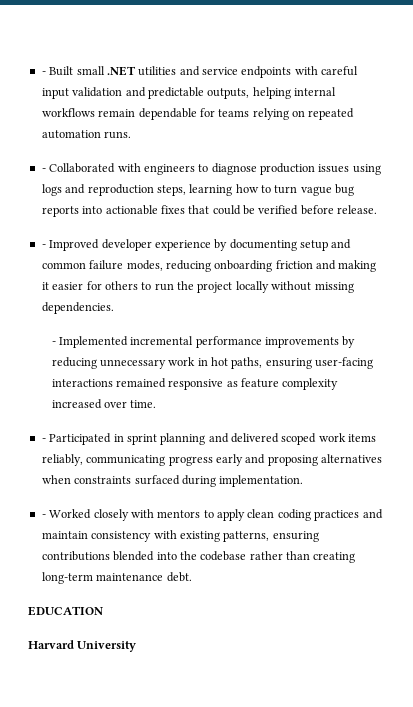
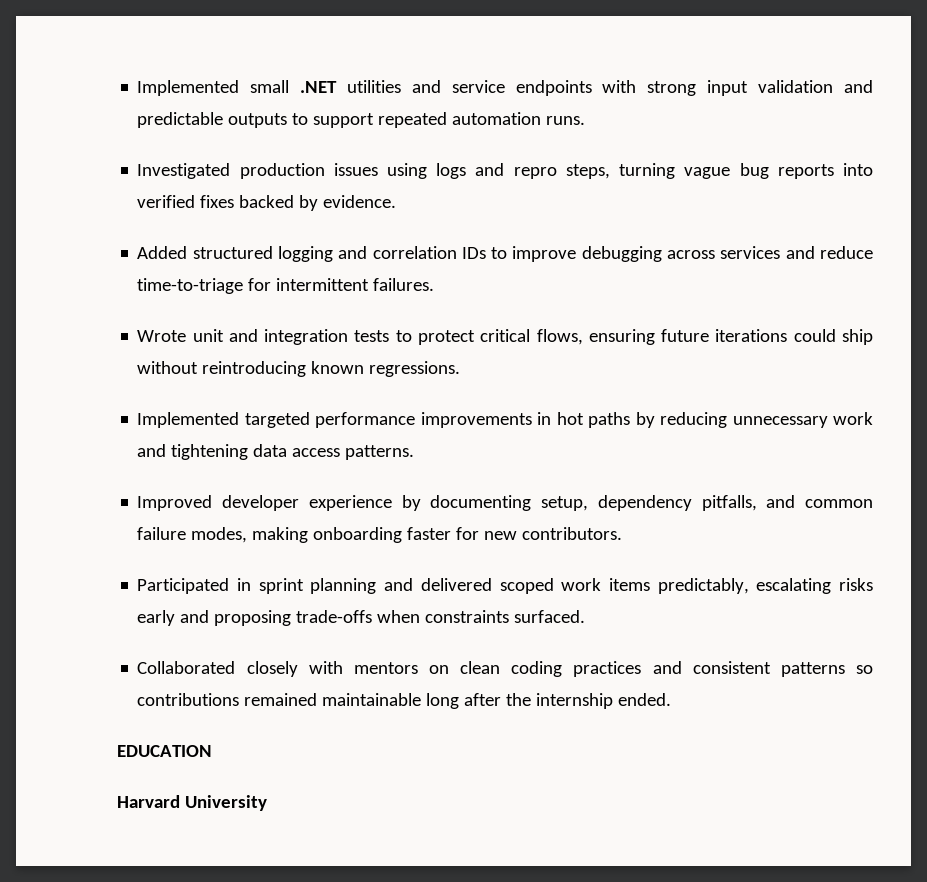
- - Built small .NET utilities and service endpoints with careful input validation and predictable outputs, helping internal workflows remain dependable for teams relying on repeated automation runs.
- - Collaborated with engineers to diagnose production issues using logs and reproduction steps, learning how to turn vague bug reports into actionable fixes that could be verified before release.
- - Improved developer experience by documenting setup and common failure modes, reducing onboarding friction and making it easier for others to run the project locally without missing dependencies.
- - Implemented incremental performance improvements by reducing unnecessary work in hot paths, ensuring user-facing interactions remained responsive as feature complexity increased over time.
- - Participated in sprint planning and delivered scoped work items reliably, communicating progress early and proposing alternatives when constraints surfaced during implementation.
- - Worked closely with mentors to apply clean coding practices and maintain consistency with existing patterns, ensuring contributions blended into the codebase rather than creating long-term maintenance debt.
+ Implemented small .NET utilities and service endpoints with strong input validation and predictable outputs to support repeated automation runs.
+ Investigated production issues using logs and repro steps, turning vague bug reports into verified fixes backed by evidence.
+ Added structured logging and correlation IDs to improve debugging across services and reduce time-to-triage for intermittent failures.
+ Wrote unit and integration tests to protect critical flows, ensuring future iterations could ship without reintroducing known regressions.
+ Implemented targeted performance improvements in hot paths by reducing unnecessary work and tightening data access patterns.
+ Improved developer experience by documenting setup, dependency pitfalls, and common failure modes, making onboarding faster for new contributors.
+ Participated in sprint planning and delivered scoped work items predictably, escalating risks early and proposing trade-offs when constraints surfaced.
+ Collaborated closely with mentors on clean coding practices and consistent patterns so contributions remained maintainable long after the internship ended.

